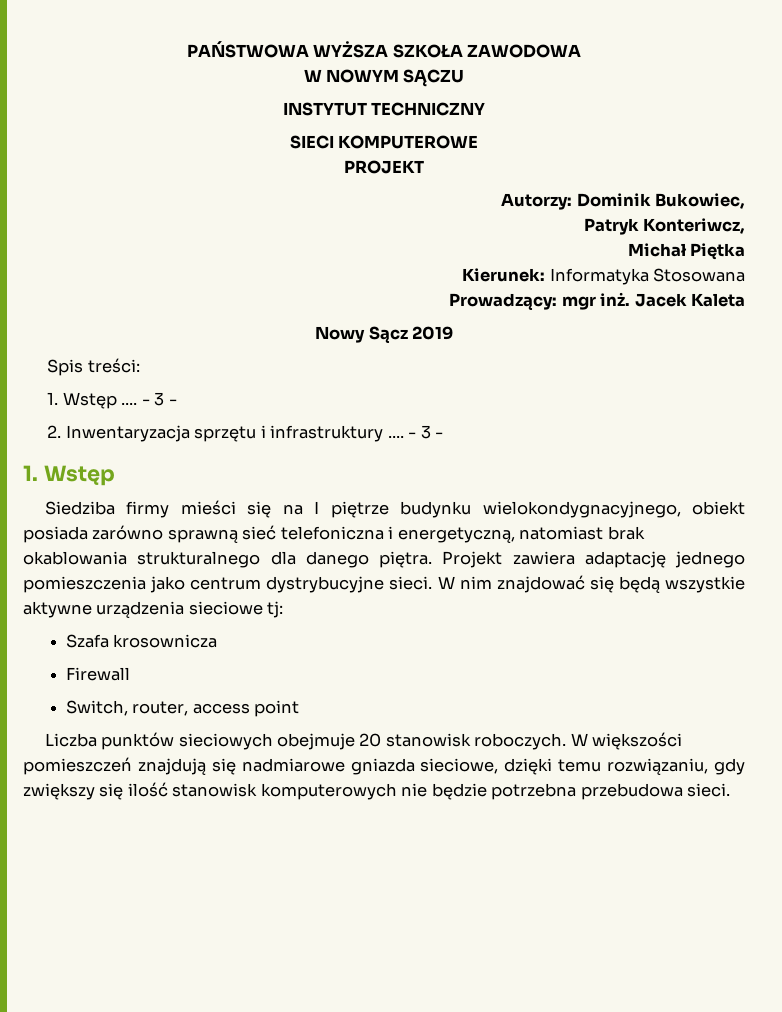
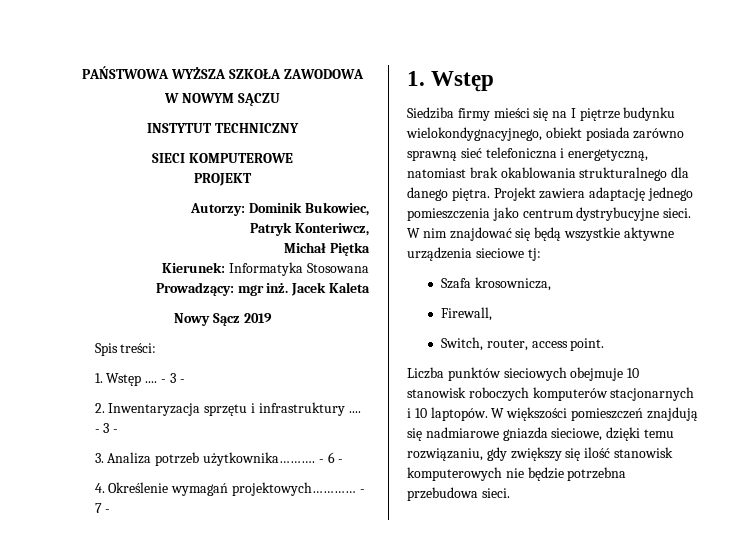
+ 3. Analiza potrzeb użytkownika………. - 6 -
+ 4. Określenie wymagań projektowych………… - 7 -
- Szafa krosownicza
- Firewall
+ Szafa krosownicza,
+ Firewall,
- Switch, router, access point
+ Switch, router, access point.
- Liczba punktów sieciowych obejmuje 20 stanowisk roboczych.
+ Liczba punktów sieciowych obejmuje 10 stanowisk roboczych komputerów stacjonarnych i 10 laptopów.

